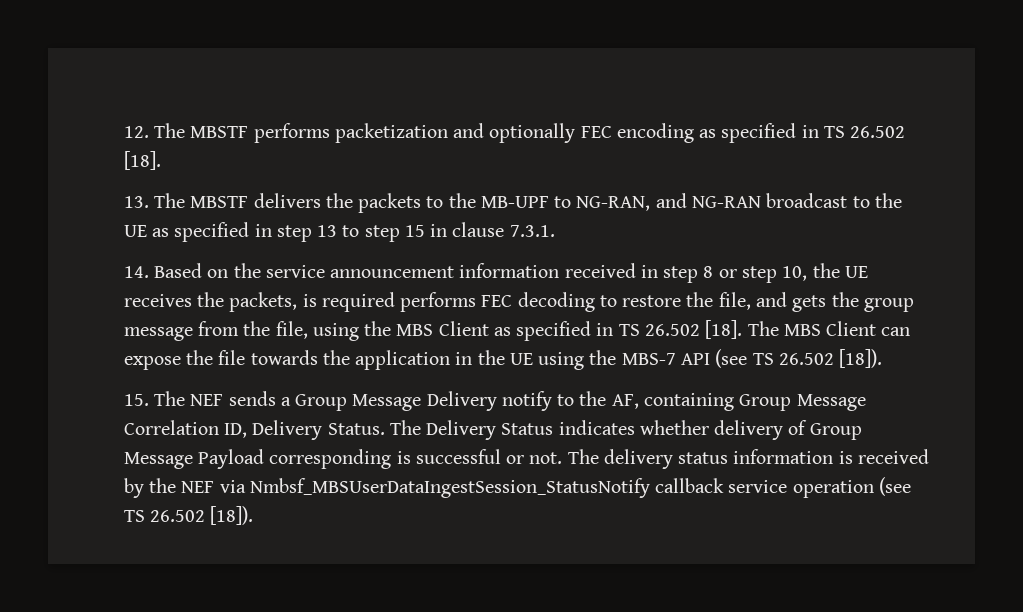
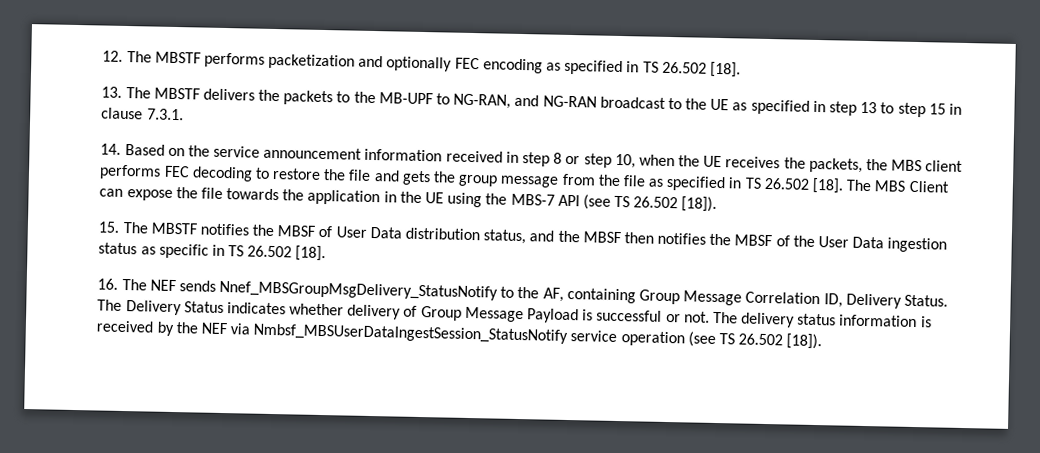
- 14. Based on the service announcement information received in step 8 or step 10, the UE receives the packets, is required performs FEC decoding to restore the file, and gets the group message from the file, using the MBS Client as specified in TS 26.502 [18].
+ 14. Based on the service announcement information received in step 8 or step 10, when the UE receives the packets, the MBS client performs FEC decoding to restore the file and gets the group message from the file as specified in TS 26.502 [18].
- 15. The NEF sends a Group Message Delivery notify to the AF, containing Group Message Correlation ID, Delivery Status.
+ 15. The MBSTF notifies the MBSF of User Data distribution status, and the MBSF then notifies the MBSF of the User Data ingestion status as specific in TS 26.502 [18].
+ 16. The NEF sends Nnef_MBSGroupMsgDelivery_StatusNotify to the AF, containing Group Message Correlation ID, Delivery Status.
- The Delivery Status indicates whether delivery of Group Message Payload corresponding is successful or not.
+ The Delivery Status indicates whether delivery of Group Message Payload is successful or not.
- The delivery status information is received by the NEF via Nmbsf_MBSUserDataIngestSession_StatusNotify callback service operation (see TS 26.502 [18]).
+ The delivery status information is received by the NEF via Nmbsf_MBSUserDataIngestSession_StatusNotify service operation (see TS 26.502 [18]).

